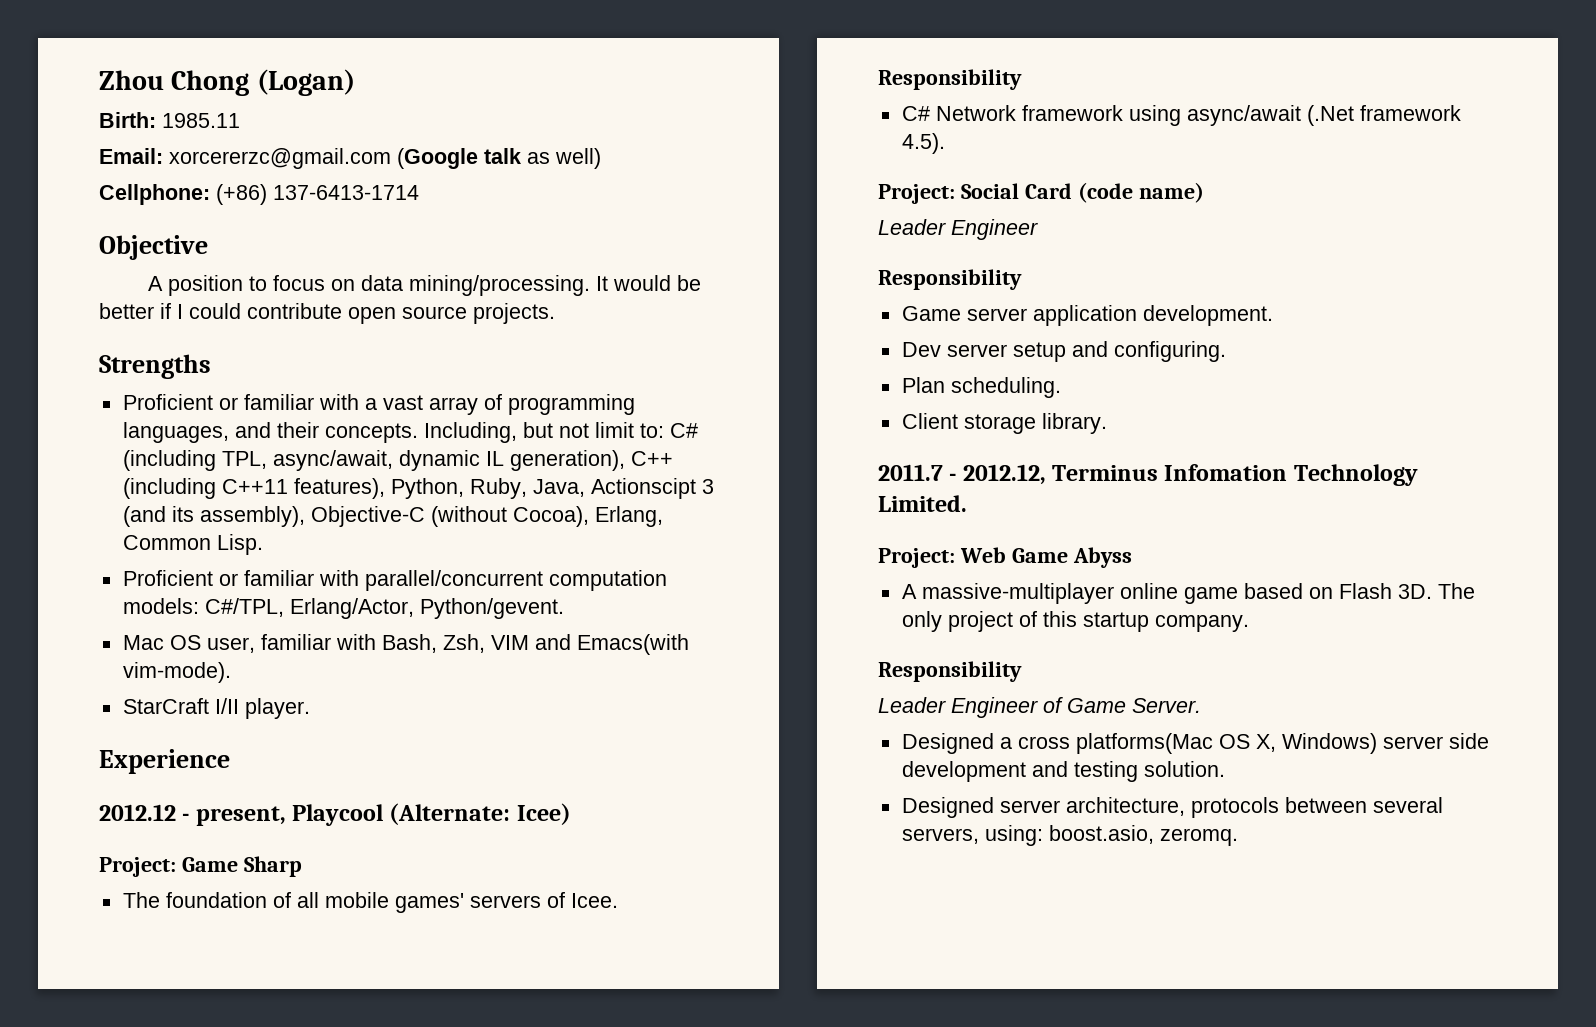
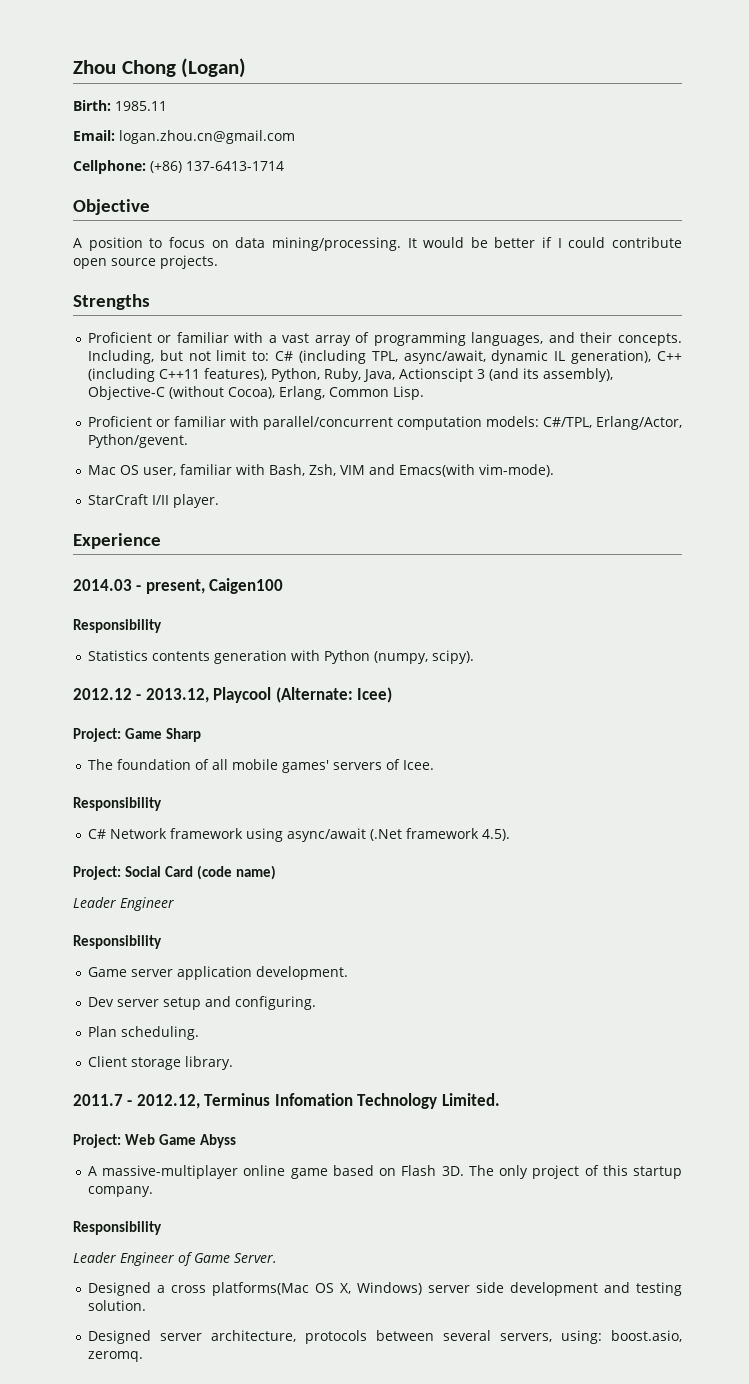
- Email: xorcererzc@gmail.com (Google talk as well)
+ Email: logan.zhou.cn@gmail.com
+ 2014.03 - present, Caigen100
+ Responsibility
+ Statistics contents generation with Python (numpy, scipy).
- 2012.12 - present, Playcool (Alternate: Icee)
+ 2012.12 - 2013.12, Playcool (Alternate: Icee)

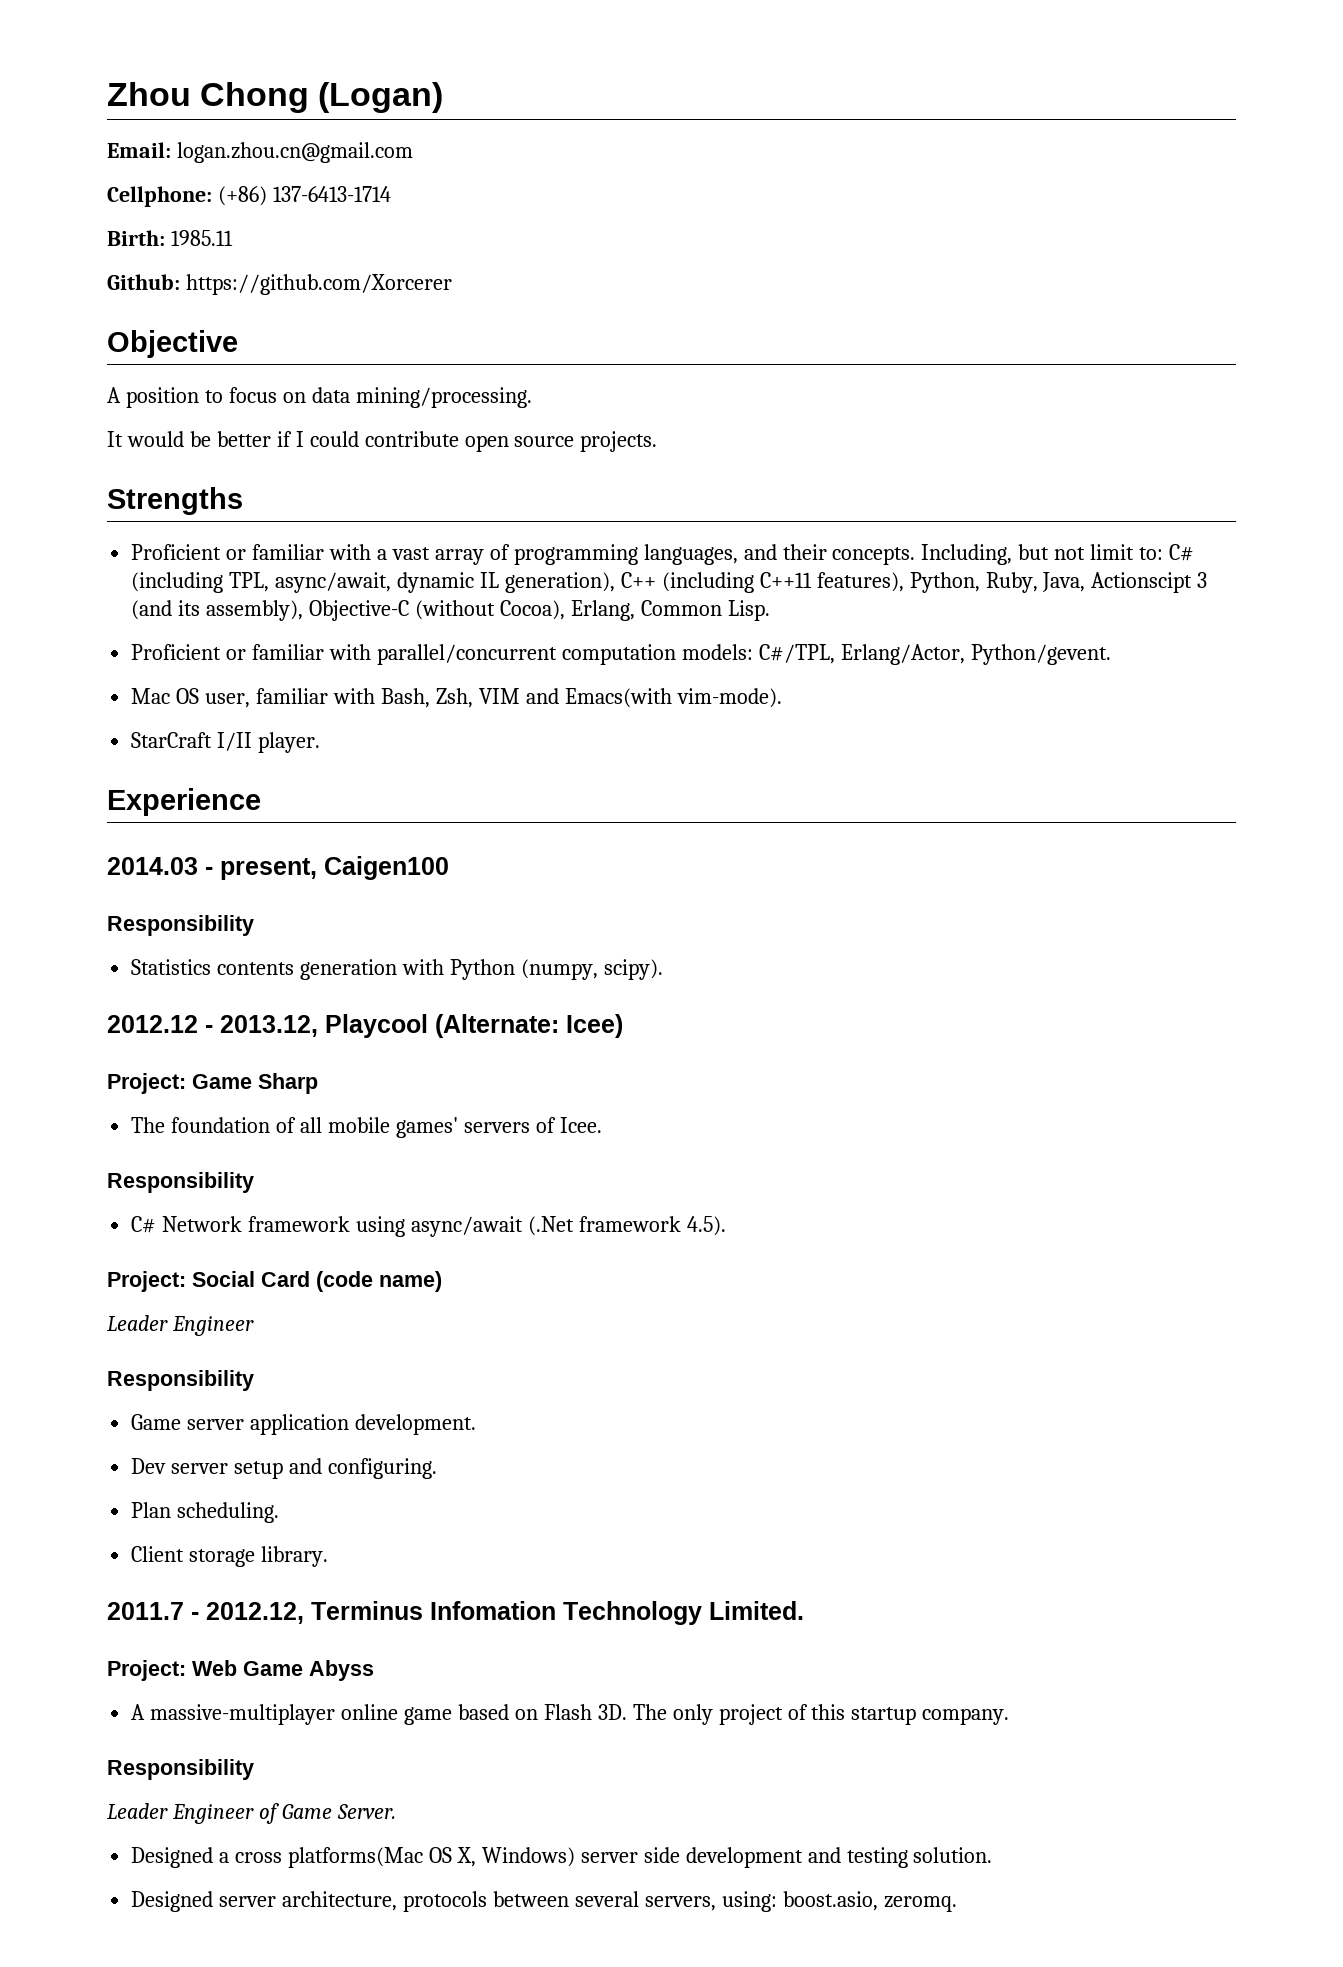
- Birth: 1985.11
+ Birth: 1985.11
+ Github: https://github.com/Xorcerer
- A position to focus on data mining/processing. It would be better if I could contribute open source projects.
+ A position to focus on data mining/processing.
+ It would be better if I could contribute open source projects.

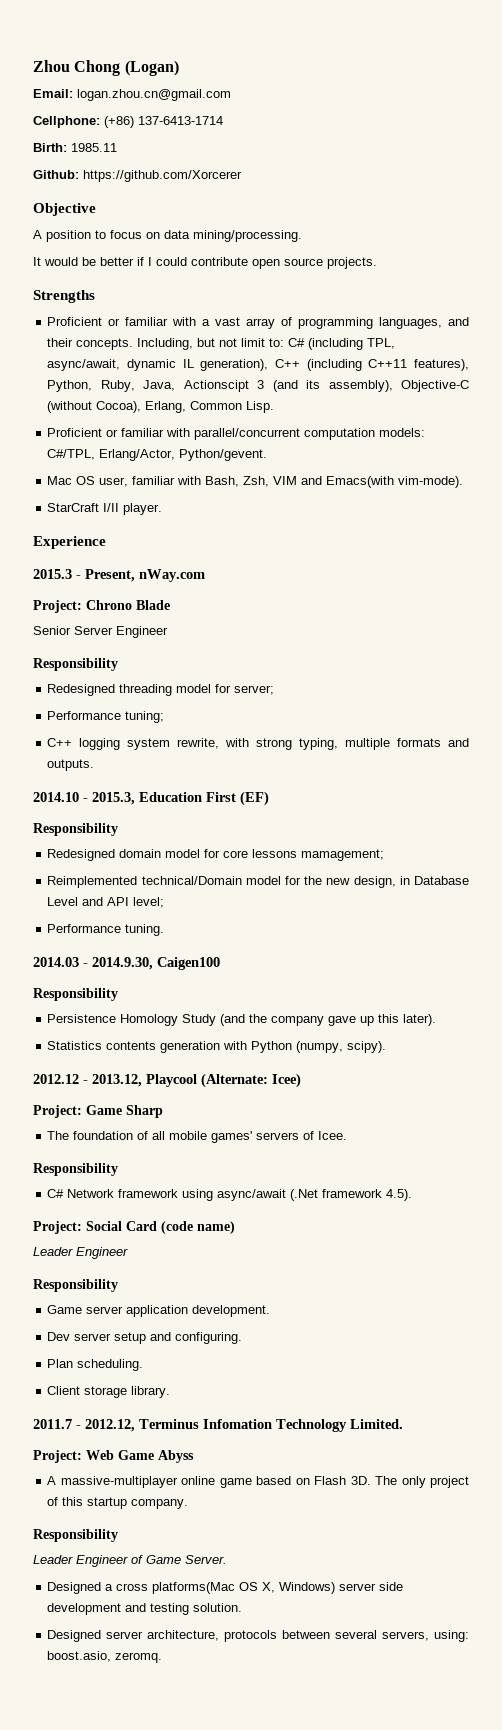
+ 2015.3 - Present, nWay.com
+ Project: Chrono Blade
+ Senior Server Engineer
+ Responsibility
+ Redesigned threading model for server;
+ Performance tuning;
+ C++ logging system rewrite, with strong typing, multiple formats and outputs.
+ 2014.10 - 2015.3, Education First (EF)
+ Responsibility
+ Redesigned domain model for core lessons mamagement;
+ Reimplemented technical/Domain model for the new design, in Database Level and API level;
+ Performance tuning.
- 2014.03 - present, Caigen100
+ 2014.03 - 2014.9.30, Caigen100
+ Persistence Homology Study (and the company gave up this later).

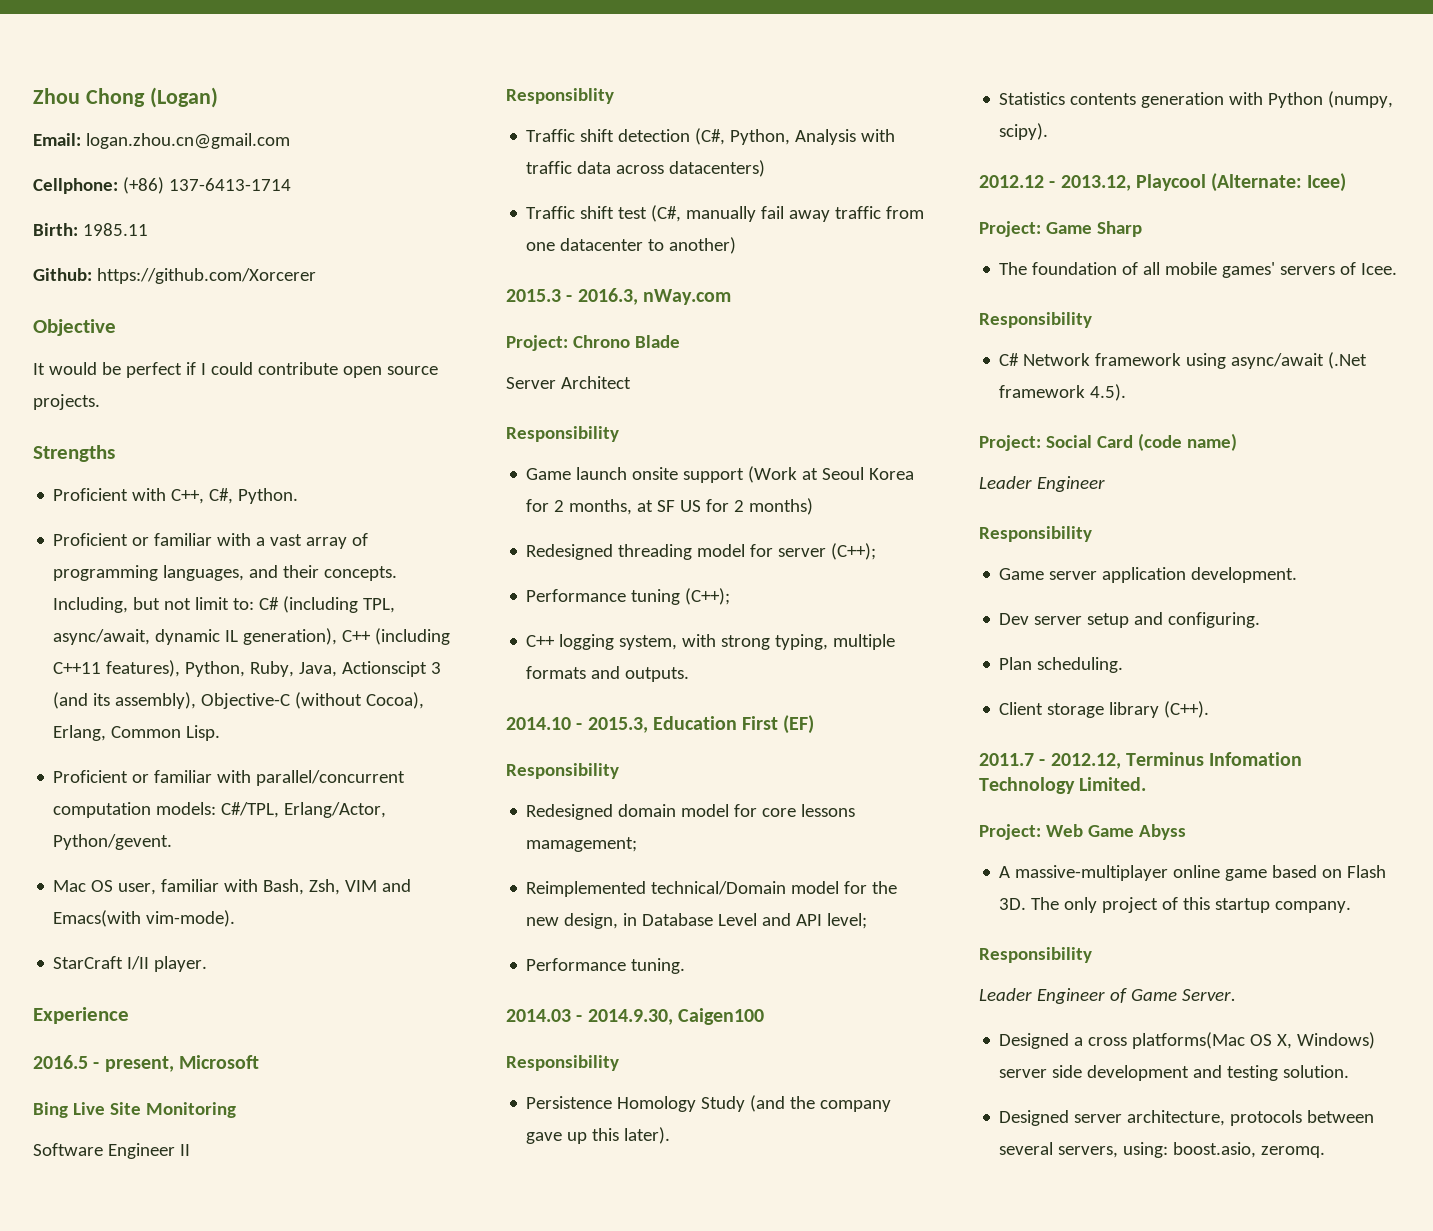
- A position to focus on data mining/processing.
- It would be better if I could contribute open source projects.
+ It would be perfect if I could contribute open source projects.
+ Proficient with C++, C#, Python.
+ 2016.5 - present, Microsoft
+ Bing Live Site Monitoring
+ Software Engineer II
+ Responsiblity
+ Traffic shift detection (C#, Python, Analysis with traffic data across datacenters)
+ Traffic shift test (C#, manually fail away traffic from one datacenter to another)
- 2015.3 - Present, nWay.com
+ 2015.3 - 2016.3, nWay.com
- Senior Server Engineer
+ Server Architect
  Responsibility
+ Game launch onsite support (Work at Seoul Korea for 2 months, at SF US for 2 months)
- Redesigned threading model for server;
- Performance tuning;
+ Redesigned threading model for server (C++);
+ Performance tuning (C++);
- C++ logging system rewrite, with strong typing, multiple formats and outputs.
+ C++ logging system, with strong typing, multiple formats and outputs.
- Client storage library.
+ Client storage library (C++).

